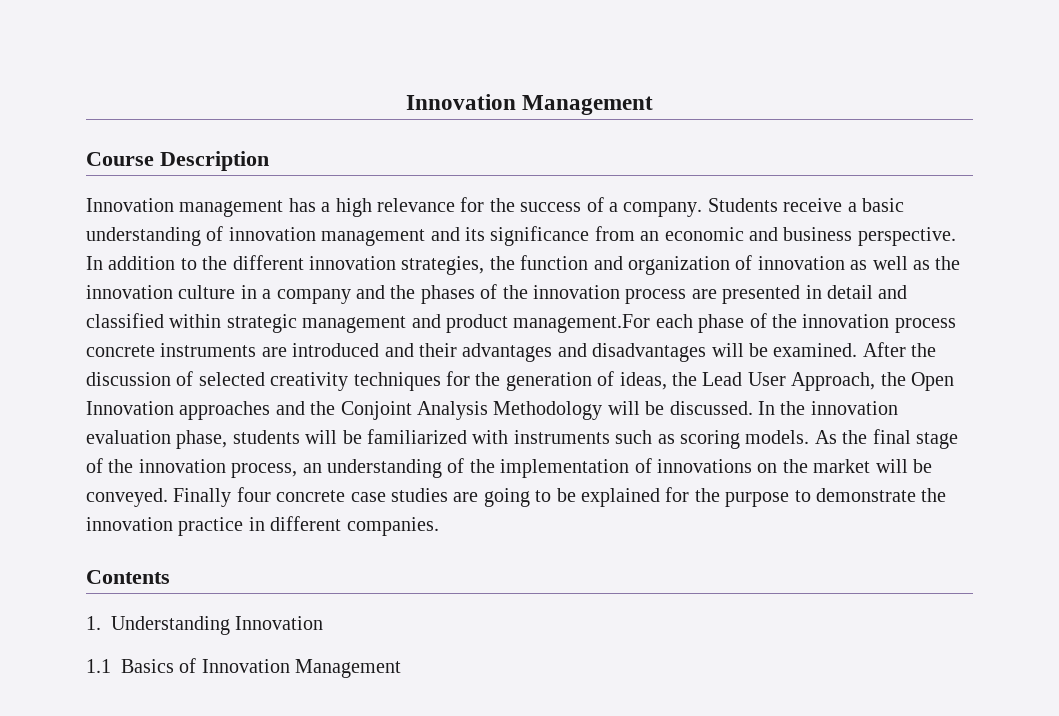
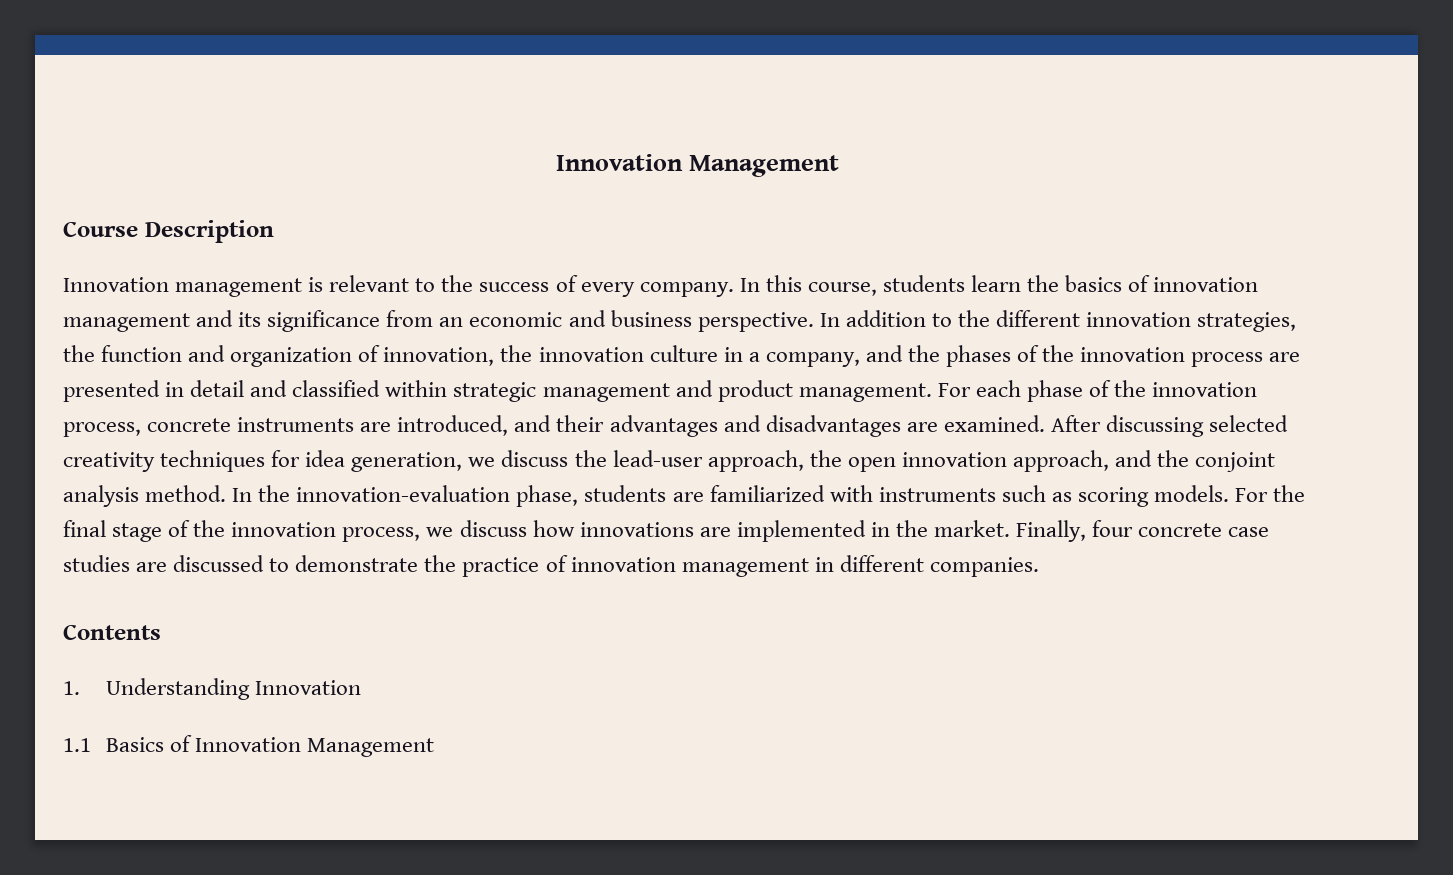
- Innovation management has a high relevance for the success of a company. Students receive a basic understanding of innovation management and its significance from an economic and business perspective.
+ Innovation management is relevant to the success of every company. In this course, students learn the basics of innovation management and its significance from an economic and business perspective.
- In addition to the different innovation strategies, the function and organization of innovation as well as the innovation culture in a company and the phases of the innovation process are presented in detail and classified within strategic management and product management.For each phase of the innovation process concrete instruments are introduced and their advantages and disadvantages will be examined. After the discussion of selected creativity techniques for the generation of ideas, the Lead User Approach, the Open Innovation approaches and the Conjoint Analysis Methodology will be discussed. In the innovation evaluation phase, students will be familiarized with instruments such as scoring models.
+ In addition to the different innovation strategies, the function and organization of innovation, the innovation culture in a company, and the phases of the innovation process are presented in detail and classified within strategic management and product management. For each phase of the innovation process, concrete instruments are introduced, and their advantages and disadvantages are examined. After discussing selected creativity techniques for idea generation, we discuss the lead-user approach, the open innovation approach, and the conjoint analysis method. In the innovation-evaluation phase, students are familiarized with instruments such as scoring models.
- As the final stage of the innovation process, an understanding of the implementation of innovations on the market will be conveyed. Finally four concrete case studies are going to be explained for the purpose to demonstrate the innovation practice in different companies.
+ For the final stage of the innovation process, we discuss how innovations are implemented in the market. Finally, four concrete case studies are discussed to demonstrate the practice of innovation management in different companies.

